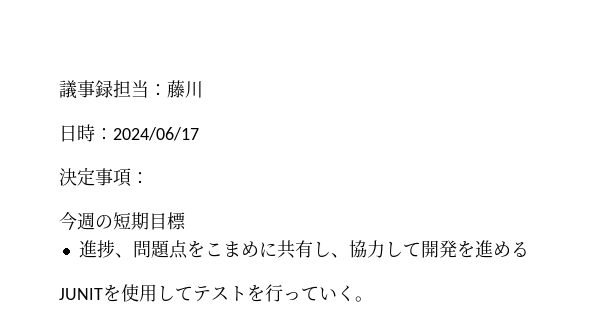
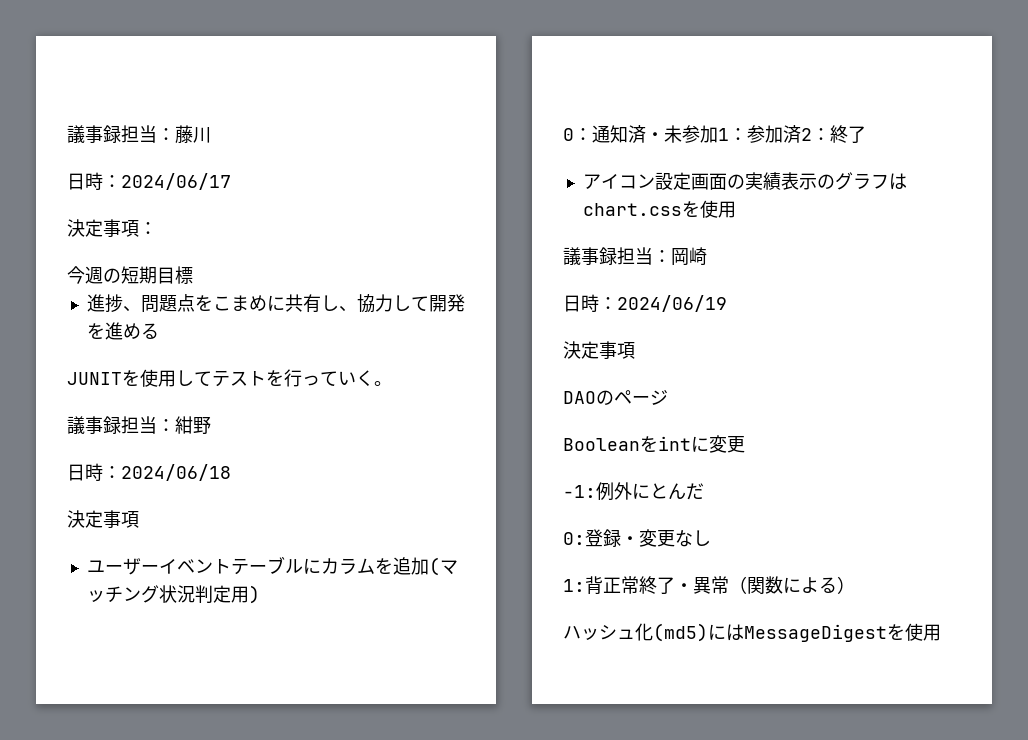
+ 議事録担当：紺野
+ 日時：2024/06/18
+ 決定事項
+ ユーザーイベントテーブルにカラムを追加(マッチング状況判定用)
+ 0：通知済・未参加1：参加済2：終了
+ アイコン設定画面の実績表示のグラフはchart.cssを使用
+ 議事録担当：岡崎
+ 日時：2024/06/19
+ 決定事項
+ DAOのページ
+ Booleanをintに変更
+ -1:例外にとんだ
+ 0:登録・変更なし
+ 1:背正常終了・異常（関数による）
+ ハッシュ化(md5)にはMessageDigestを使用

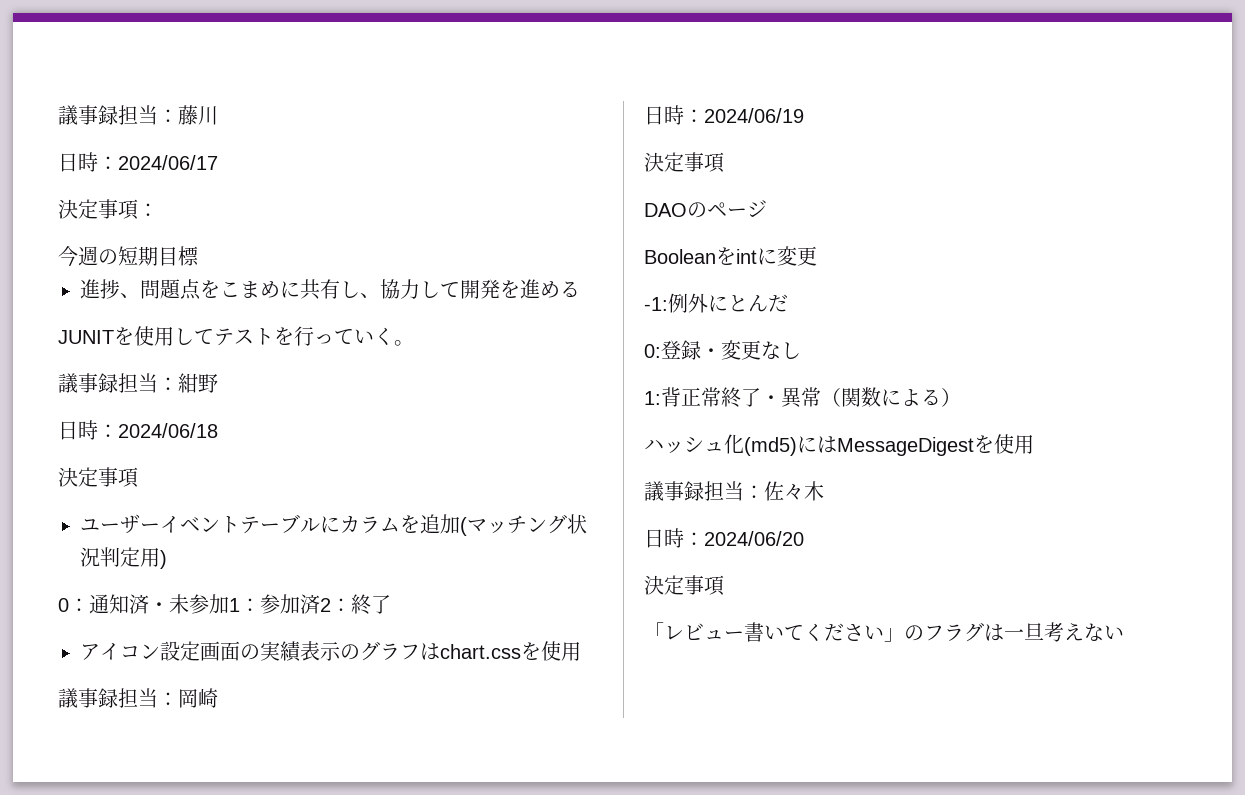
+ 議事録担当：佐々木
+ 日時：2024/06/20
+ 決定事項
+ 「レビュー書いてください」のフラグは一旦考えない

